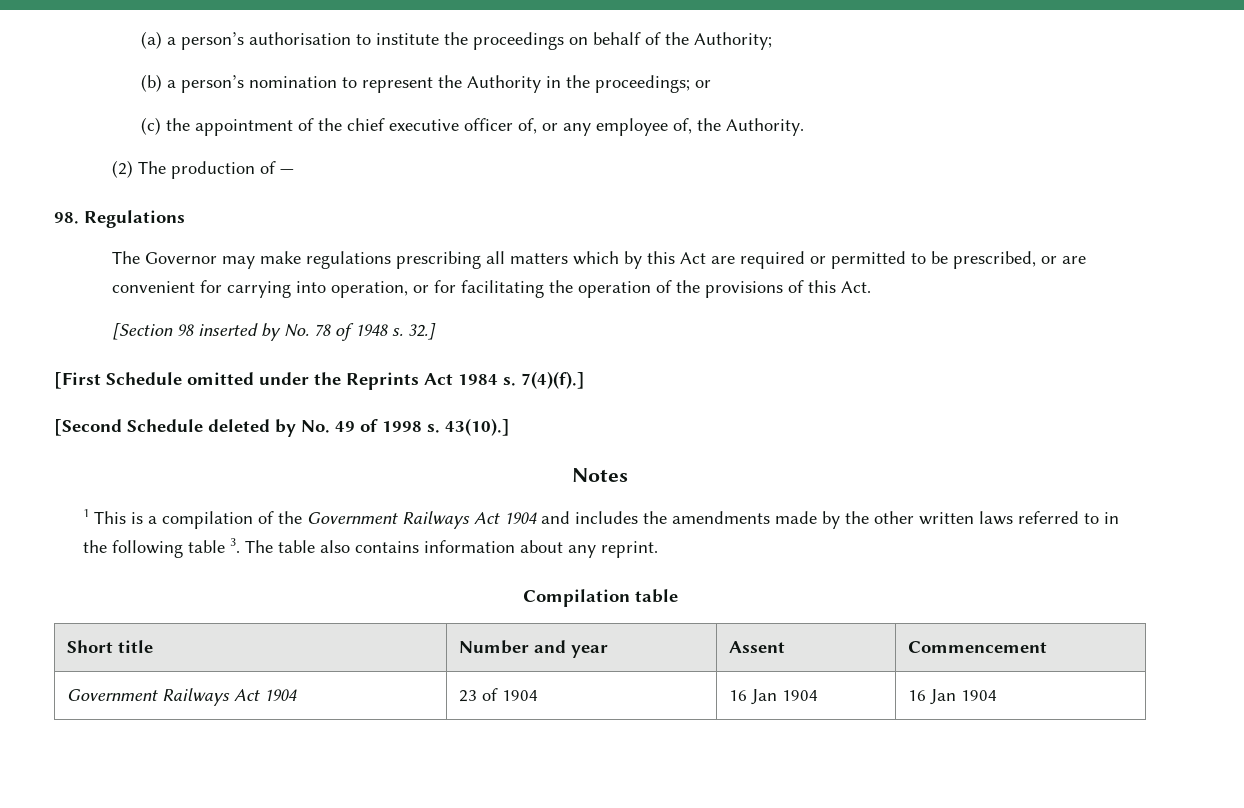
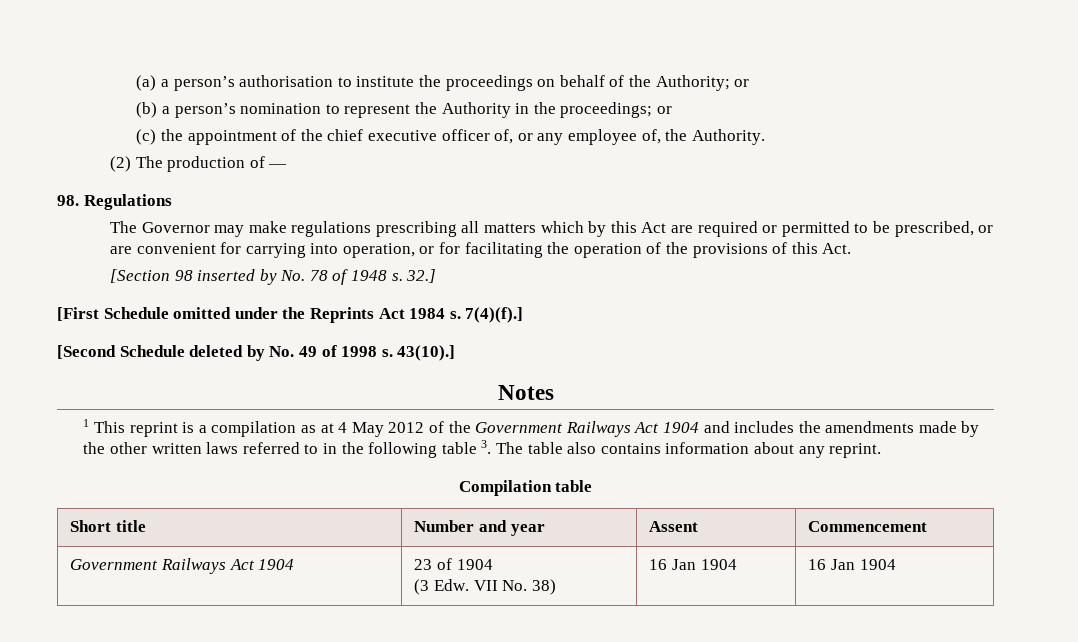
- (a) a person’s authorisation to institute the proceedings on behalf of the Authority;
+ (a) a person’s authorisation to institute the proceedings on behalf of the Authority; or
- 1 This is a compilation of the Government Railways Act 1904 and includes the amendments made by the other written laws referred to in the following table 3. The table also contains information about any reprint.
+ 1 This reprint is a compilation as at 4 May 2012 of the Government Railways Act 1904 and includes the amendments made by the other written laws referred to in the following table 3. The table also contains information about any reprint.
- Government Railways Act 1904 | 23 of 1904 | 16 Jan 1904 | 16 Jan 1904
+ Government Railways Act 1904 | 23 of 1904
+ (3 Edw. VII No. 38) | 16 Jan 1904 | 16 Jan 1904

